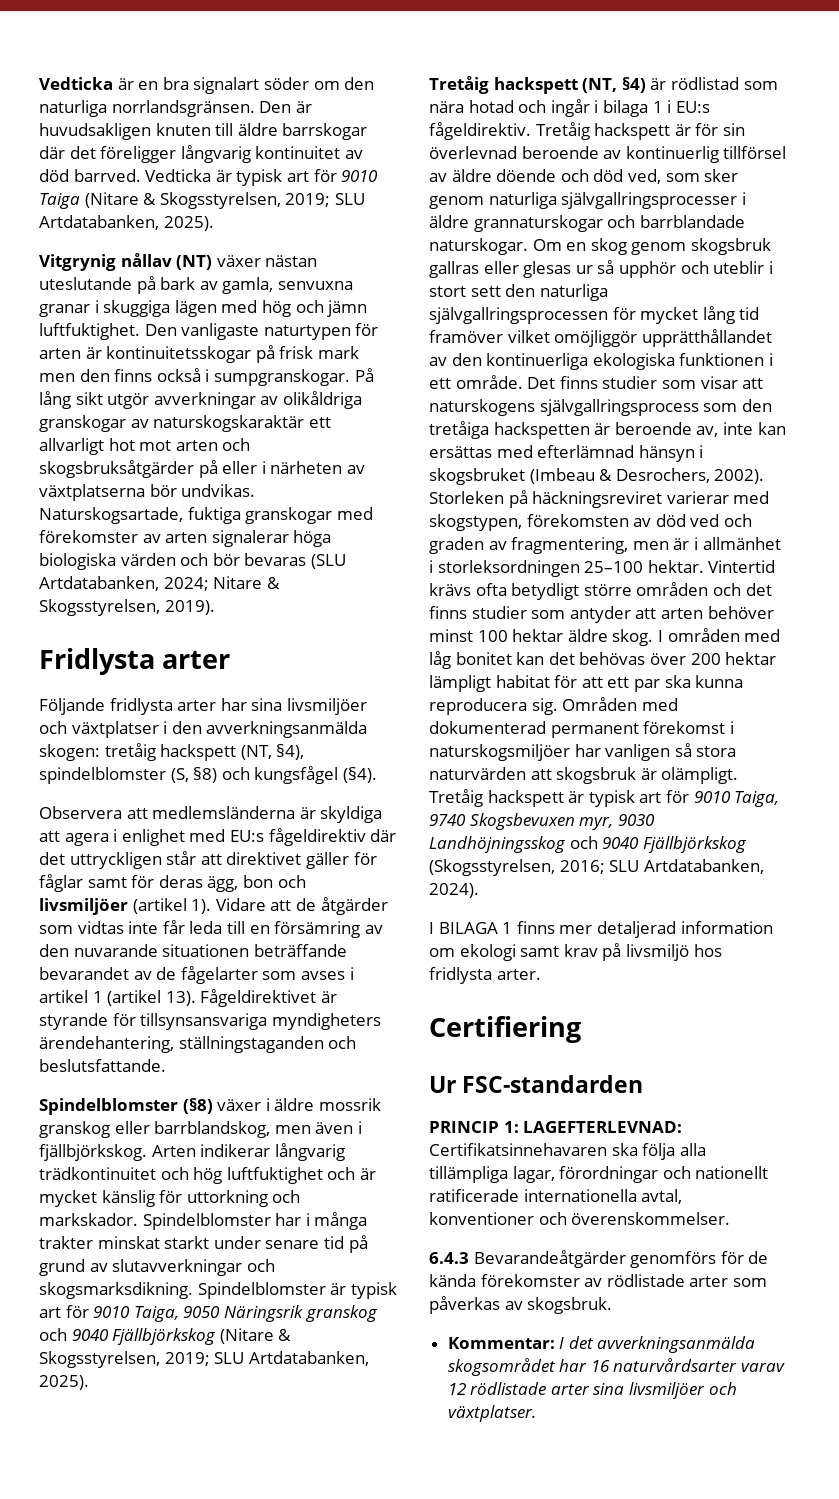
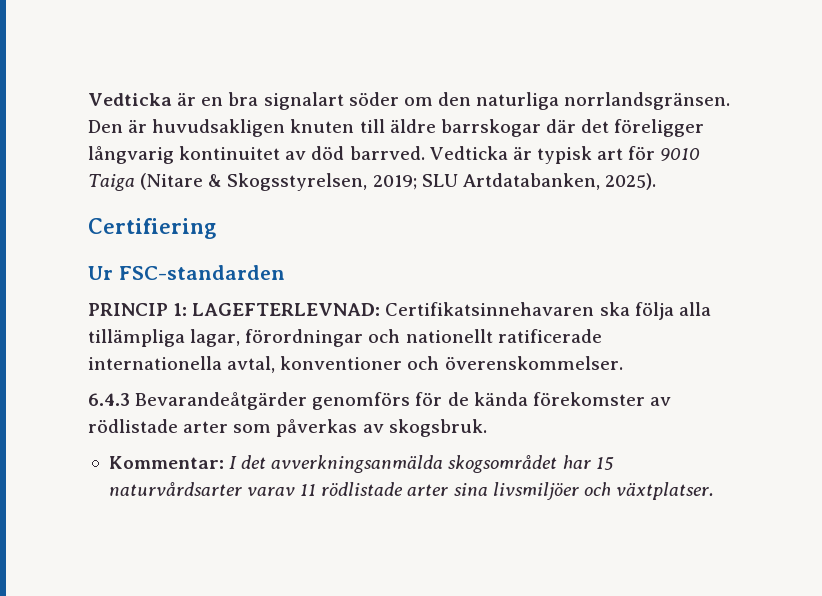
- Vitgrynig nållav (NT) växer nästan uteslutande på bark av gamla, senvuxna granar i skuggiga lägen med hög och jämn luftfuktighet. Den vanligaste naturtypen för arten är kontinuitetsskogar på frisk mark men den finns också i sumpgranskogar. På lång sikt utgör avverkningar av olikåldriga granskogar av naturskogskaraktär ett allvarligt hot mot arten och skogsbruksåtgärder på eller i närheten av växtplatserna bör undvikas. Naturskogsartade, fuktiga granskogar med förekomster av arten signalerar höga biologiska värden och bör bevaras (SLU Artdatabanken, 2024; Nitare & Skogsstyrelsen, 2019).
- Fridlysta arter
- Följande fridlysta arter har sina livsmiljöer och växtplatser i den avverkningsanmälda skogen: tretåig hackspett (NT, §4), spindelblomster (S, §8) och kungsfågel (§4).
- Observera att medlemsländerna är skyldiga att agera i enlighet med EU:s fågeldirektiv där det uttryckligen står att direktivet gäller för fåglar samt för deras ägg, bon och livsmiljöer (artikel 1). Vidare att de åtgärder som vidtas inte får leda till en försämring av den nuvarande situationen beträffande bevarandet av de fågelarter som avses i artikel 1 (artikel 13). Fågeldirektivet är styrande för tillsynsansvariga myndigheters ärendehantering, ställningstaganden och beslutsfattande.
- Spindelblomster (§8) växer i äldre mossrik granskog eller barrblandskog, men även i fjällbjörkskog. Arten indikerar långvarig trädkontinuitet och hög luftfuktighet och är mycket känslig för uttorkning och markskador. Spindelblomster har i många trakter minskat starkt under senare tid på grund av slutavverkningar och skogsmarksdikning. Spindelblomster är typisk art för 9010 Taiga, 9050 Näringsrik granskog och 9040 Fjällbjörkskog (Nitare & Skogsstyrelsen, 2019; SLU Artdatabanken, 2025).
- Tretåig hackspett (NT, §4) är rödlistad som nära hotad och ingår i bilaga 1 i EU:s fågeldirektiv. Tretåig hackspett är för sin överlevnad beroende av kontinuerlig tillförsel av äldre döende och död ved, som sker genom naturliga självgallringsprocesser i äldre grannaturskogar och barrblandade naturskogar. Om en skog genom skogsbruk gallras eller glesas ur så upphör och uteblir i stort sett den naturliga självgallringsprocessen för mycket lång tid framöver vilket omöjliggör upprätthållandet av den kontinuerliga ekologiska funktionen i ett område. Det finns studier som visar att naturskogens självgallringsprocess som den tretåiga hackspetten är beroende av, inte kan ersättas med efterlämnad hänsyn i skogsbruket (Imbeau & Desrochers, 2002). Storleken på häckningsreviret varierar med skogstypen, förekomsten av död ved och graden av fragmentering, men är i allmänhet i storleksordningen 25–100 hektar. Vintertid krävs ofta betydligt större områden och det finns studier som antyder att arten behöver minst 100 hektar äldre skog. I områden med låg bonitet kan det behövas över 200 hektar lämpligt habitat för att ett par ska kunna reproducera sig. Områden med dokumenterad permanent förekomst i naturskogsmiljöer har vanligen så stora naturvärden att skogsbruk är olämpligt. Tretåig hackspett är typisk art för 9010 Taiga, 9740 Skogsbevuxen myr, 9030 Landhöjningsskog och 9040 Fjällbjörkskog (Skogsstyrelsen, 2016; SLU Artdatabanken, 2024).
- I BILAGA 1 finns mer detaljerad information om ekologi samt krav på livsmiljö hos fridlysta arter.
- Kommentar: I det avverkningsanmälda skogsområdet har 16 naturvårdsarter varav 12 rödlistade arter sina livsmiljöer och växtplatser.
+ Kommentar: I det avverkningsanmälda skogsområdet har 15 naturvårdsarter varav 11 rödlistade arter sina livsmiljöer och växtplatser.

